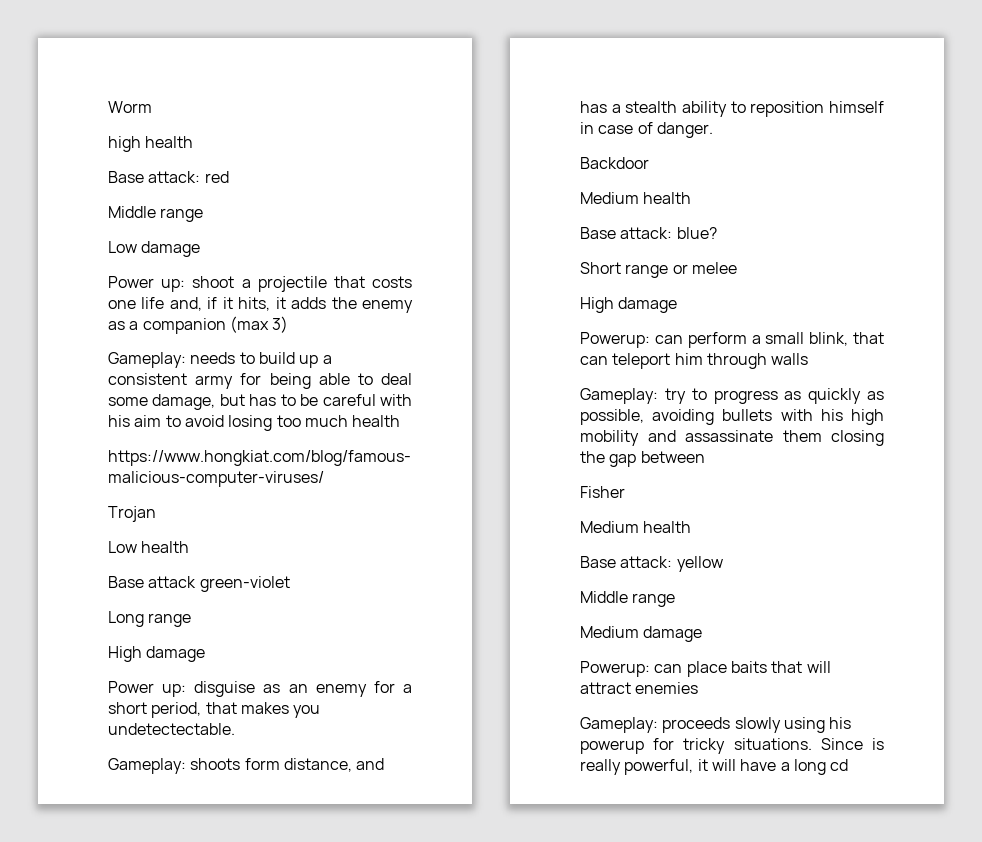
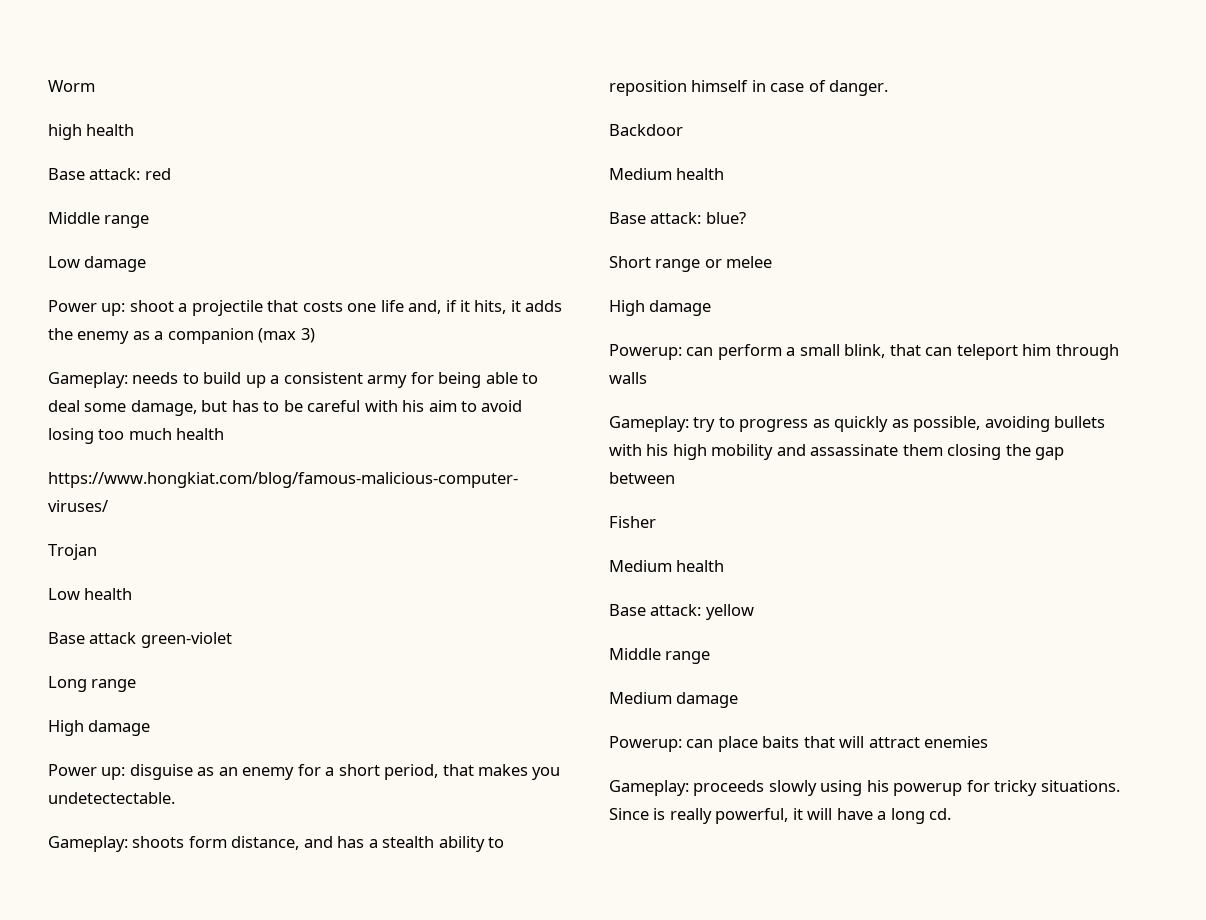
- Since is really powerful, it will have a long cd
+ Since is really powerful, it will have a long cd.

